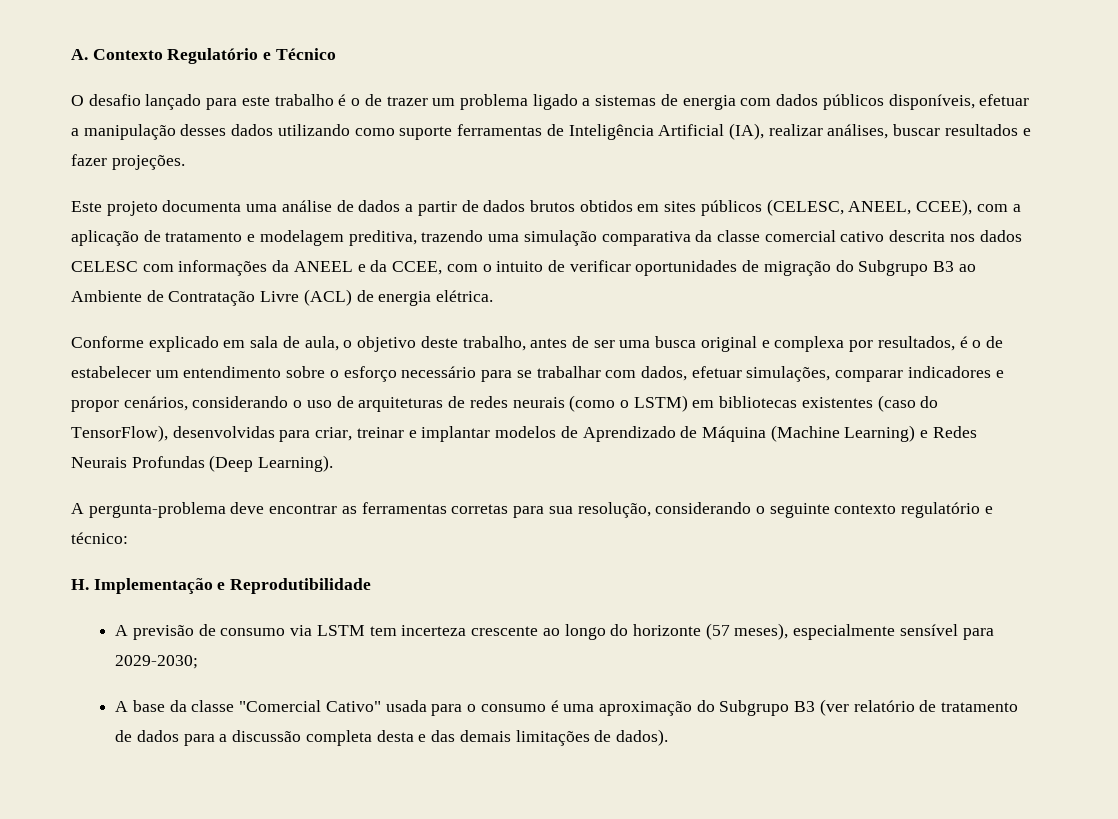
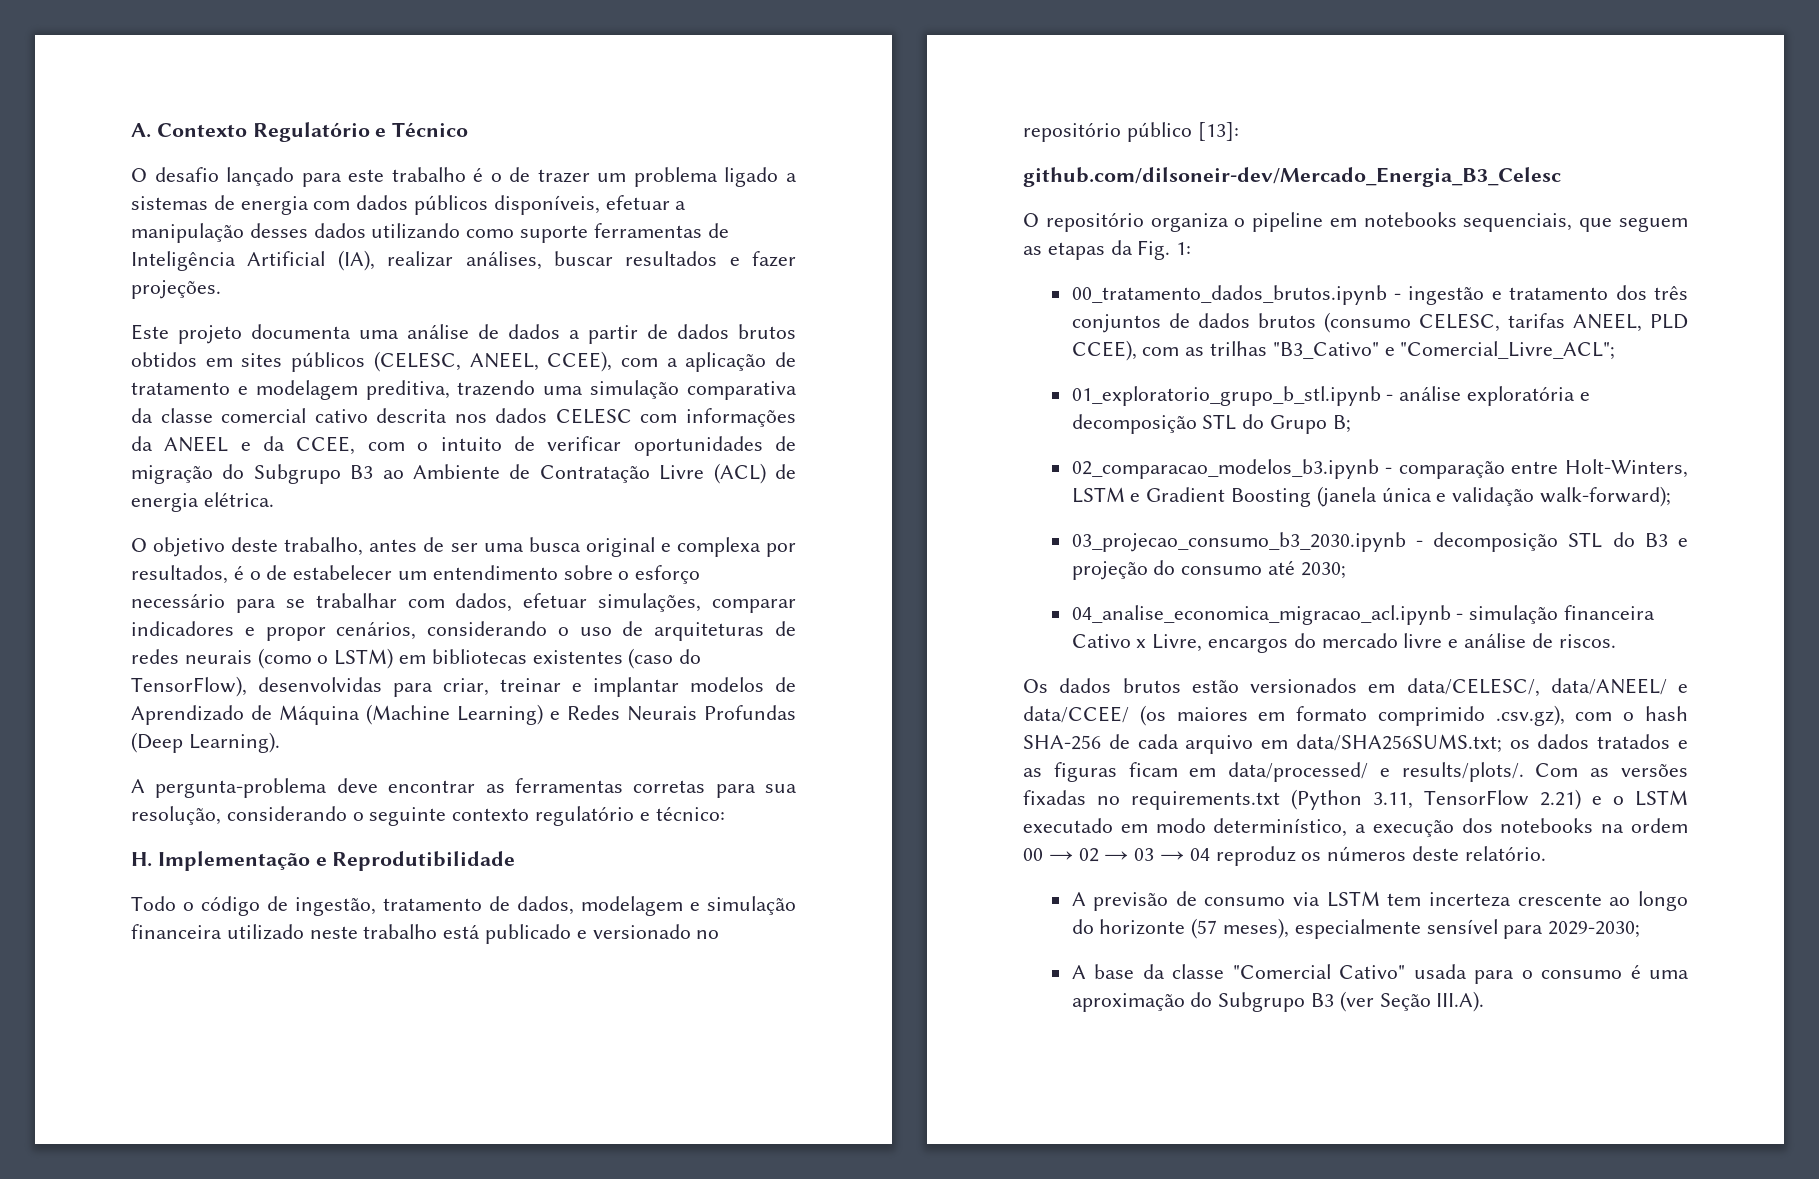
- Conforme explicado em sala de aula, o objetivo deste trabalho, antes de ser uma busca original e complexa por resultados, é o de estabelecer um entendimento sobre o esforço necessário para se trabalhar com dados, efetuar simulações, comparar indicadores e propor cenários, considerando o uso de arquiteturas de redes neurais (como o LSTM) em bibliotecas existentes (caso do TensorFlow), desenvolvidas para criar, treinar e implantar modelos de Aprendizado de Máquina (Machine Learning) e Redes Neurais Profundas (Deep Learning).
+ O objetivo deste trabalho, antes de ser uma busca original e complexa por resultados, é o de estabelecer um entendimento sobre o esforço necessário para se trabalhar com dados, efetuar simulações, comparar indicadores e propor cenários, considerando o uso de arquiteturas de redes neurais (como o LSTM) em bibliotecas existentes (caso do TensorFlow), desenvolvidas para criar, treinar e implantar modelos de Aprendizado de Máquina (Machine Learning) e Redes Neurais Profundas (Deep Learning).
+ Todo o código de ingestão, tratamento de dados, modelagem e simulação financeira utilizado neste trabalho está publicado e versionado no repositório público [13]:
+ github.com/dilsoneir-dev/Mercado_Energia_B3_Celesc
+ O repositório organiza o pipeline em notebooks sequenciais, que seguem as etapas da Fig. 1:
+ 00_tratamento_dados_brutos.ipynb - ingestão e tratamento dos três conjuntos de dados brutos (consumo CELESC, tarifas ANEEL, PLD CCEE), com as trilhas "B3_Cativo" e "Comercial_Livre_ACL";
+ 01_exploratorio_grupo_b_stl.ipynb - análise exploratória e decomposição STL do Grupo B;
+ 02_comparacao_modelos_b3.ipynb - comparação entre Holt-Winters, LSTM e Gradient Boosting (janela única e validação walk-forward);
+ 03_projecao_consumo_b3_2030.ipynb - decomposição STL do B3 e projeção do consumo até 2030;
+ 04_analise_economica_migracao_acl.ipynb - simulação financeira Cativo x Livre, encargos do mercado livre e análise de riscos.
+ Os dados brutos estão versionados em data/CELESC/, data/ANEEL/ e data/CCEE/ (os maiores em formato comprimido .csv.gz), com o hash SHA-256 de cada arquivo em data/SHA256SUMS.txt; os dados tratados e as figuras ficam em data/processed/ e results/plots/. Com as versões fixadas no requirements.txt (Python 3.11, TensorFlow 2.21) e o LSTM executado em modo determinístico, a execução dos notebooks na ordem 00 → 02 → 03 → 04 reproduz os números deste relatório.
- A base da classe "Comercial Cativo" usada para o consumo é uma aproximação do Subgrupo B3 (ver relatório de tratamento de dados para a discussão completa desta e das demais limitações de dados).
+ A base da classe "Comercial Cativo" usada para o consumo é uma aproximação do Subgrupo B3 (ver Seção III.A).

